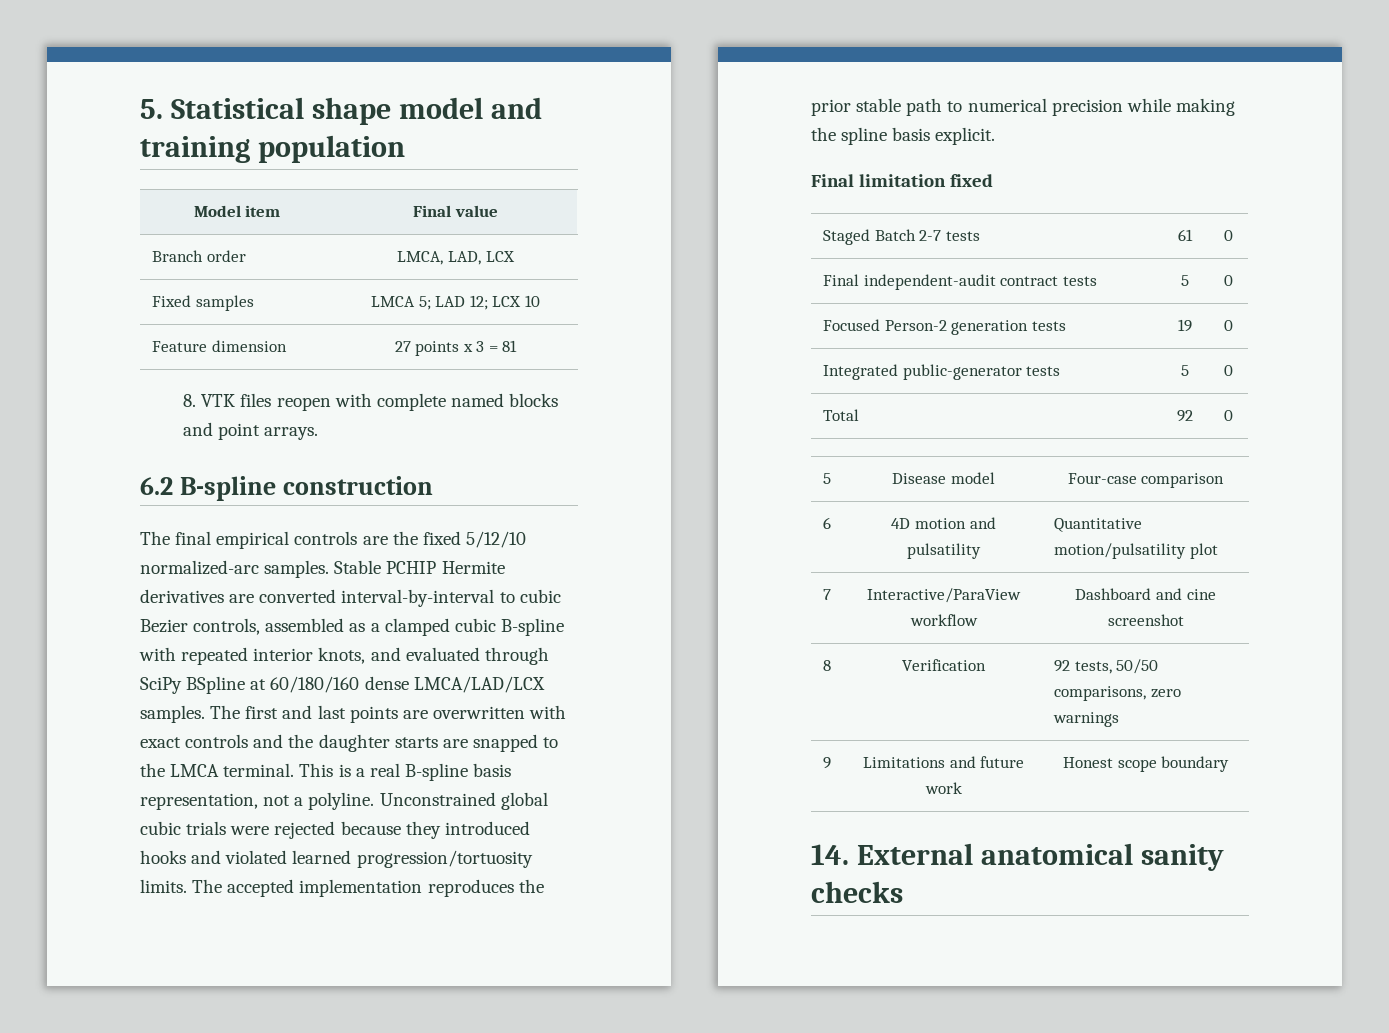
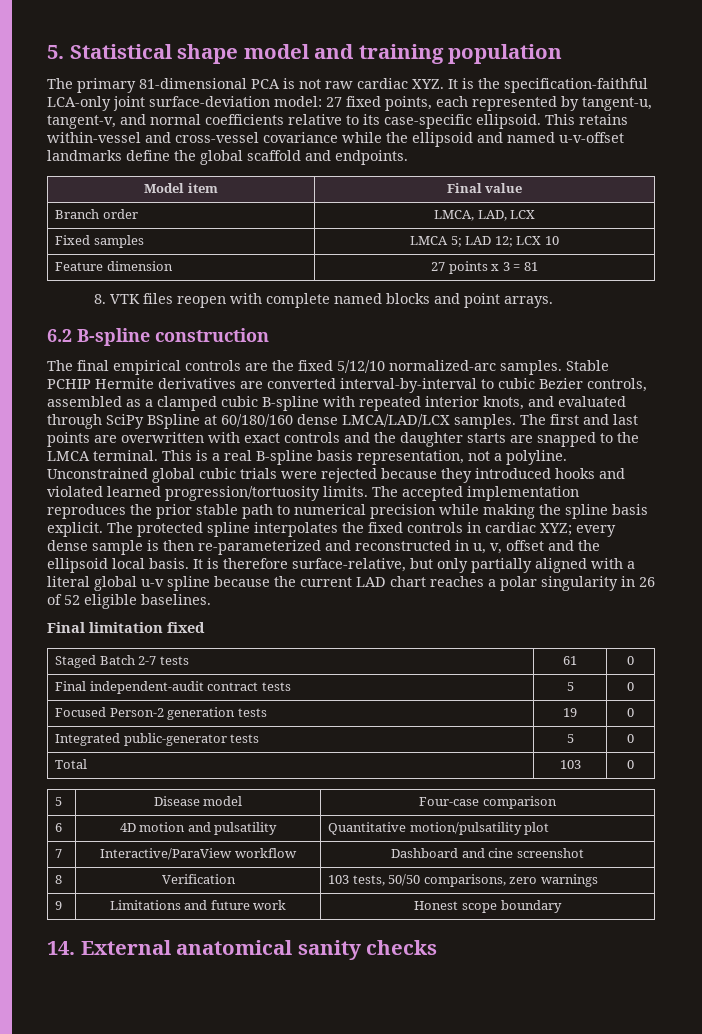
+ The primary 81-dimensional PCA is not raw cardiac XYZ. It is the specification-faithful LCA-only joint surface-deviation model: 27 fixed points, each represented by tangent-u, tangent-v, and normal coefficients relative to its case-specific ellipsoid. This retains within-vessel and cross-vessel covariance while the ellipsoid and named u-v-offset landmarks define the global scaffold and endpoints.
+ The protected spline interpolates the fixed controls in cardiac XYZ; every dense sample is then re-parameterized and reconstructed in u, v, offset and the ellipsoid local basis. It is therefore surface-relative, but only partially aligned with a literal global u-v spline because the current LAD chart reaches a polar singularity in 26 of 52 eligible baselines.
- Total | 92 | 0
+ Total | 103 | 0
- 8 | Verification | 92 tests, 50/50 comparisons, zero warnings
+ 8 | Verification | 103 tests, 50/50 comparisons, zero warnings

